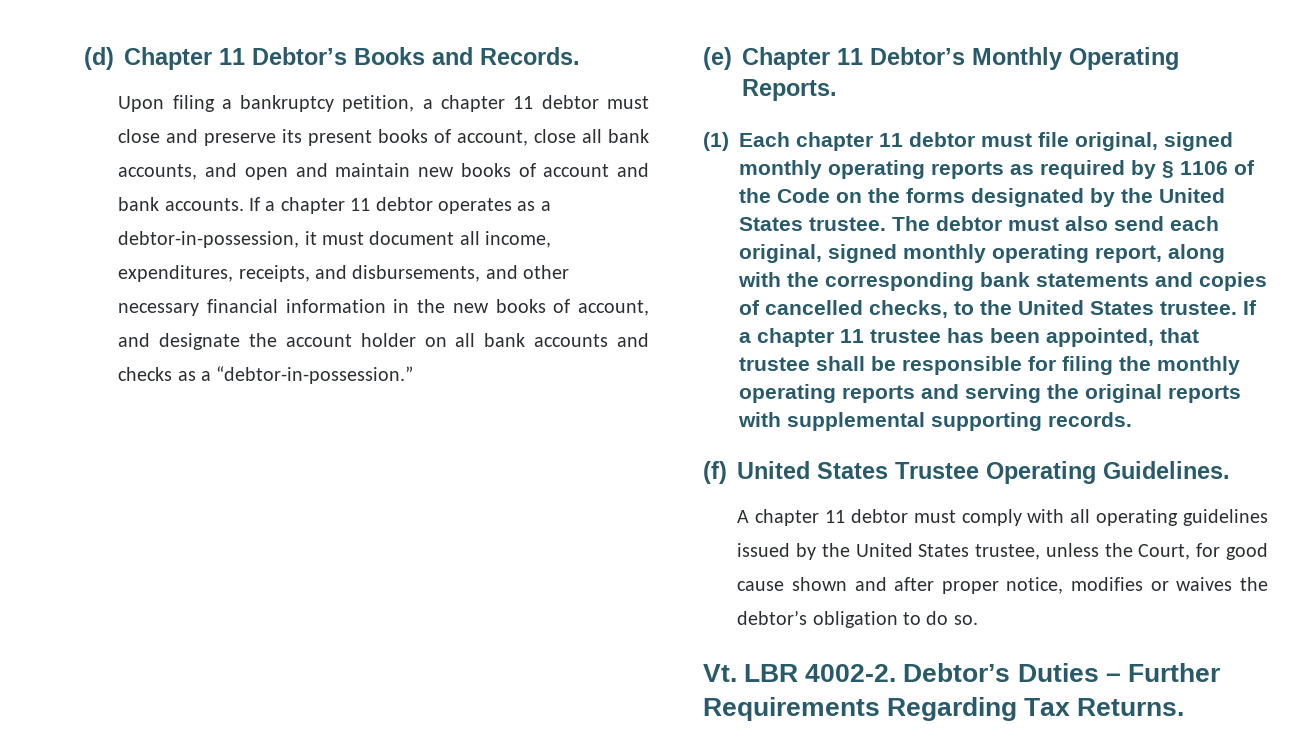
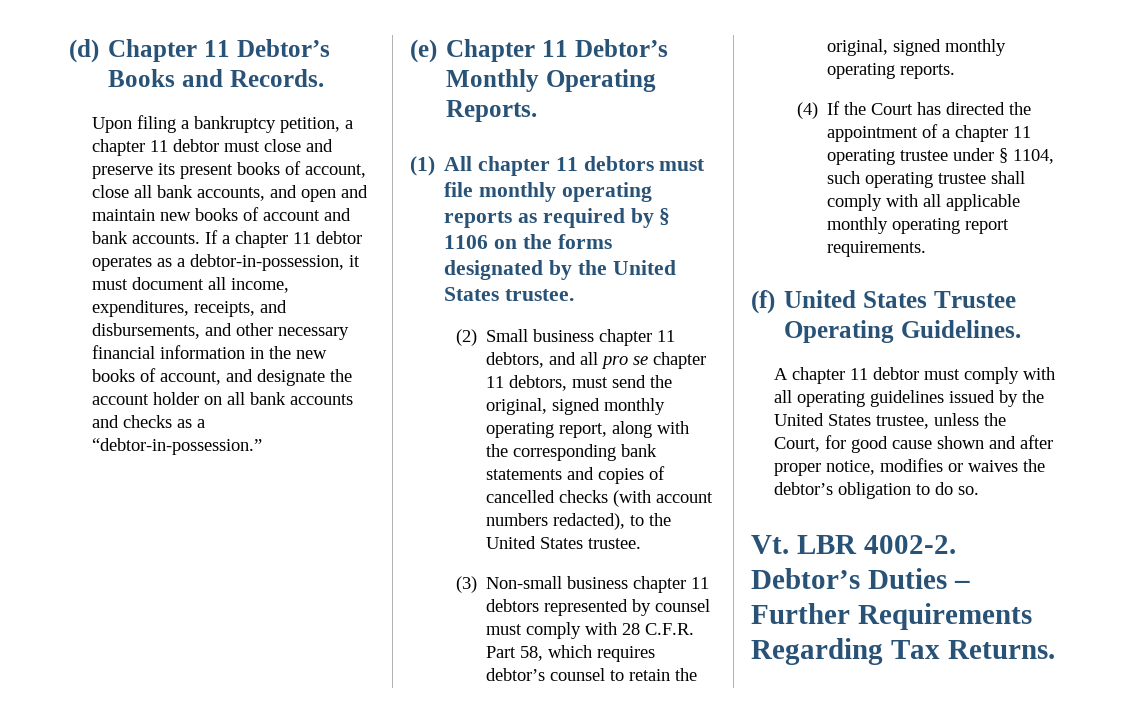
- (1) Each chapter 11 debtor must file original, signed monthly operating reports as required by § 1106 of the Code on the forms designated by the United States trustee. The debtor must also send each original, signed monthly operating report, along with the corresponding bank statements and copies of cancelled checks, to the United States trustee. If a chapter 11 trustee has been appointed, that trustee shall be responsible for filing the monthly operating reports and serving the original reports with supplemental supporting records.
+ (1) All chapter 11 debtors must file monthly operating reports as required by § 1106 on the forms designated by the United States trustee.
+ (2) Small business chapter 11 debtors, and all pro se chapter 11 debtors, must send the original, signed monthly operating report, along with the corresponding bank statements and copies of cancelled checks (with account numbers redacted), to the United States trustee.
+ (3) Non-small business chapter 11 debtors represented by counsel must comply with 28 C.F.R. Part 58, which requires debtor’s counsel to retain the original, signed monthly operating reports.
+ (4) If the Court has directed the appointment of a chapter 11 operating trustee under § 1104, such operating trustee shall comply with all applicable monthly operating report requirements.

